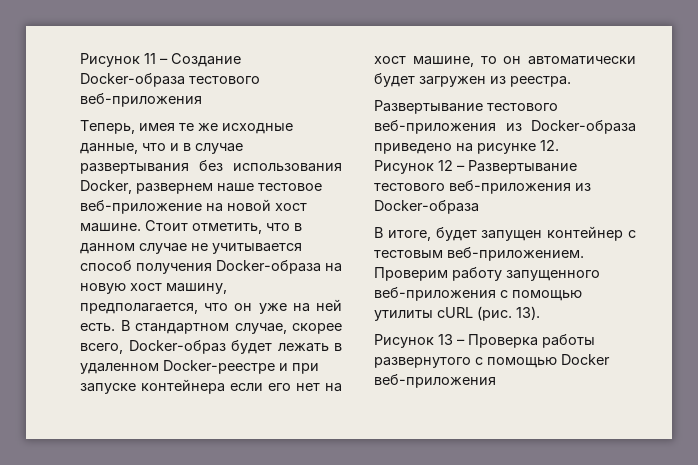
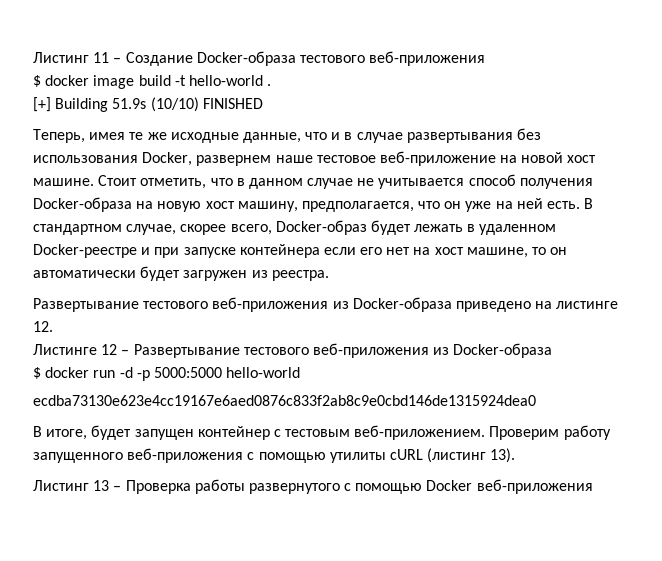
- Рисунок 11 – Создание Docker-образа тестового веб-приложения
+ Листинг 11 – Создание Docker-образа тестового веб-приложения
+ $ docker image build -t hello-world .
+ [+] Building 51.9s (10/10) FINISHED
- Развертывание тестового веб-приложения из Docker-образа приведено на рисунке 12.
+ Развертывание тестового веб-приложения из Docker-образа приведено на листинге 12.
- Рисунок 12 – Развертывание тестового веб-приложения из Docker-образа
+ Листинге 12 – Развертывание тестового веб-приложения из Docker-образа
+ $ docker run -d -p 5000:5000 hello-world
+ ecdba73130e623e4cc19167e6aed0876c833f2ab8c9e0cbd146de1315924dea0
- Проверим работу запущенного веб-приложения с помощью утилиты cURL (рис. 13).
+ Проверим работу запущенного веб-приложения с помощью утилиты cURL (листинг 13).
- Рисунок 13 – Проверка работы развернутого с помощью Docker веб-приложения
+ Листинг 13 – Проверка работы развернутого с помощью Docker веб-приложения

